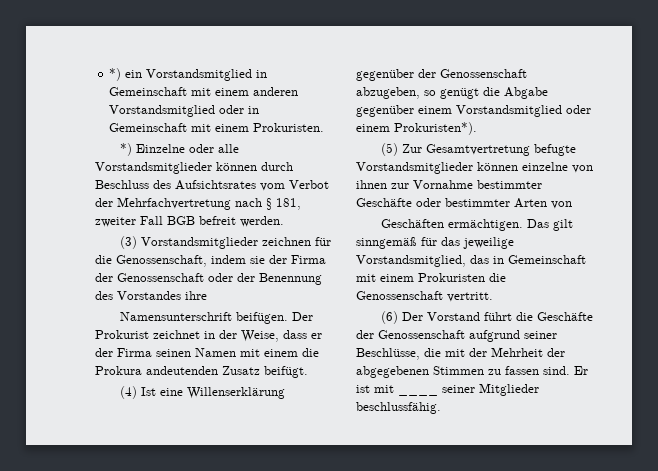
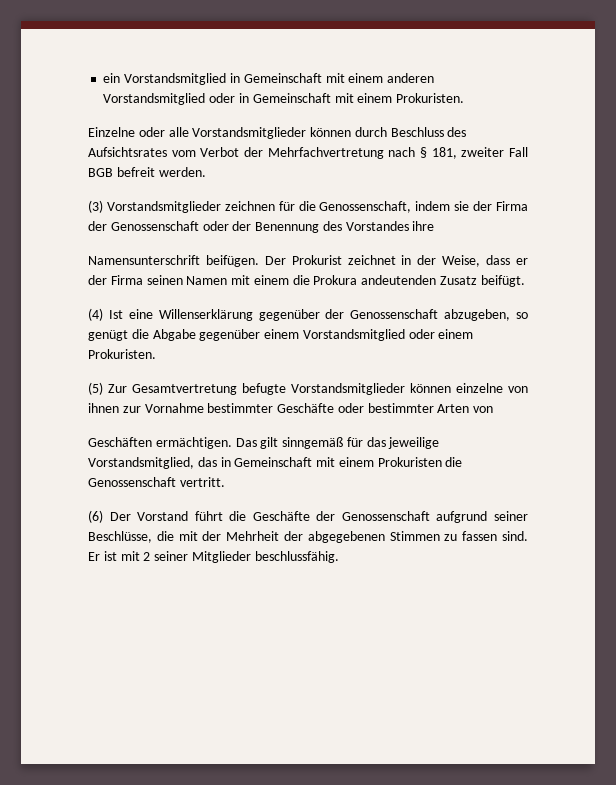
- *) ein Vorstandsmitglied in Gemeinschaft mit einem anderen Vorstandsmitglied oder in Gemeinschaft mit einem Prokuristen.
+ ein Vorstandsmitglied in Gemeinschaft mit einem anderen Vorstandsmitglied oder in Gemeinschaft mit einem Prokuristen.
- *) Einzelne oder alle Vorstandsmitglieder können durch Beschluss des Aufsichtsrates vom Verbot der Mehrfachvertretung nach § 181, zweiter Fall BGB befreit werden.
+ Einzelne oder alle Vorstandsmitglieder können durch Beschluss des Aufsichtsrates vom Verbot der Mehrfachvertretung nach § 181, zweiter Fall BGB befreit werden.
- (4) Ist eine Willenserklärung gegenüber der Genossenschaft abzugeben, so genügt die Abgabe gegenüber einem Vorstandsmitglied oder einem Prokuristen*).
+ (4) Ist eine Willenserklärung gegenüber der Genossenschaft abzugeben, so genügt die Abgabe gegenüber einem Vorstandsmitglied oder einem Prokuristen.
- Er ist mit ____ seiner Mitglieder beschlussfähig.
+ Er ist mit 2 seiner Mitglieder beschlussfähig.

